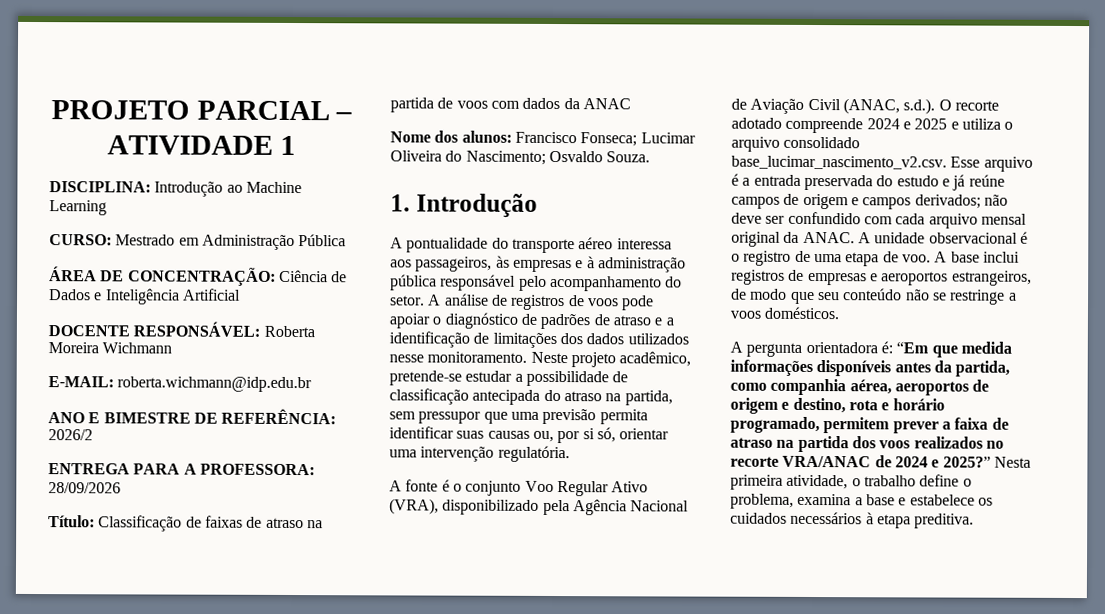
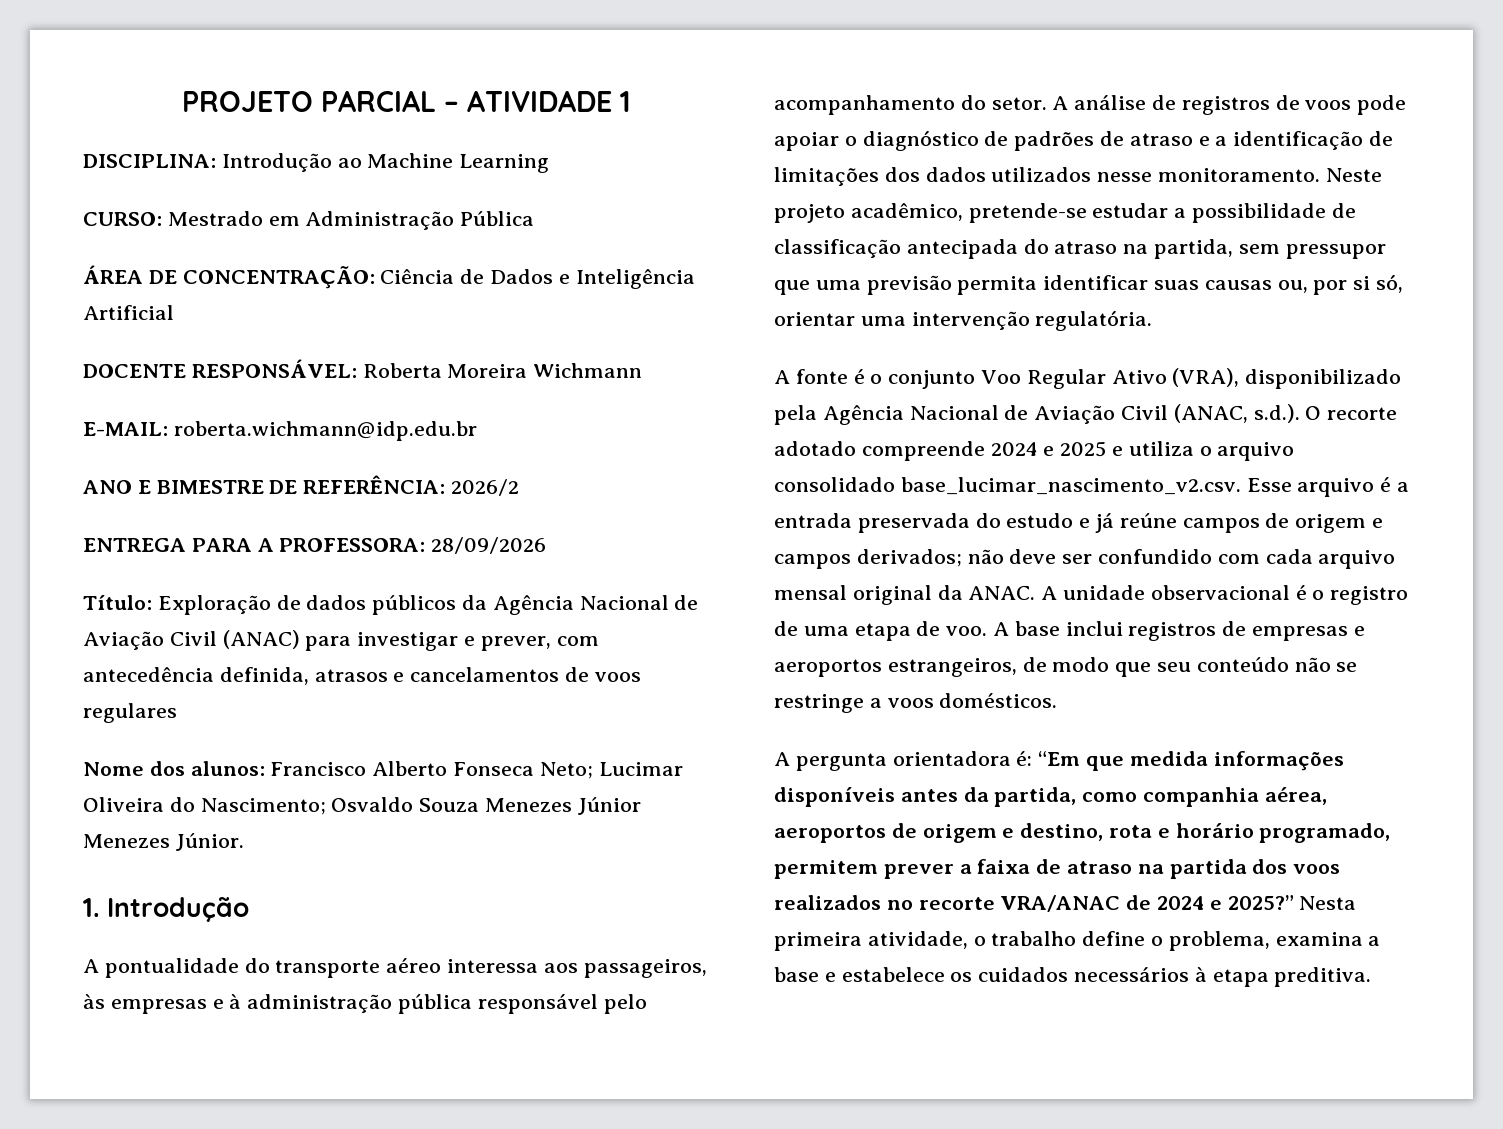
- Título: Classificação de faixas de atraso na partida de voos com dados da ANAC
+ Título: Exploração de dados públicos da Agência Nacional de Aviação Civil (ANAC) para investigar e prever, com antecedência definida, atrasos e cancelamentos de voos regulares
- Nome dos alunos: Francisco Fonseca; Lucimar Oliveira do Nascimento; Osvaldo Souza.
+ Nome dos alunos: Francisco Alberto Fonseca Neto; Lucimar Oliveira do Nascimento; Osvaldo Souza Menezes Júnior Menezes Júnior.

